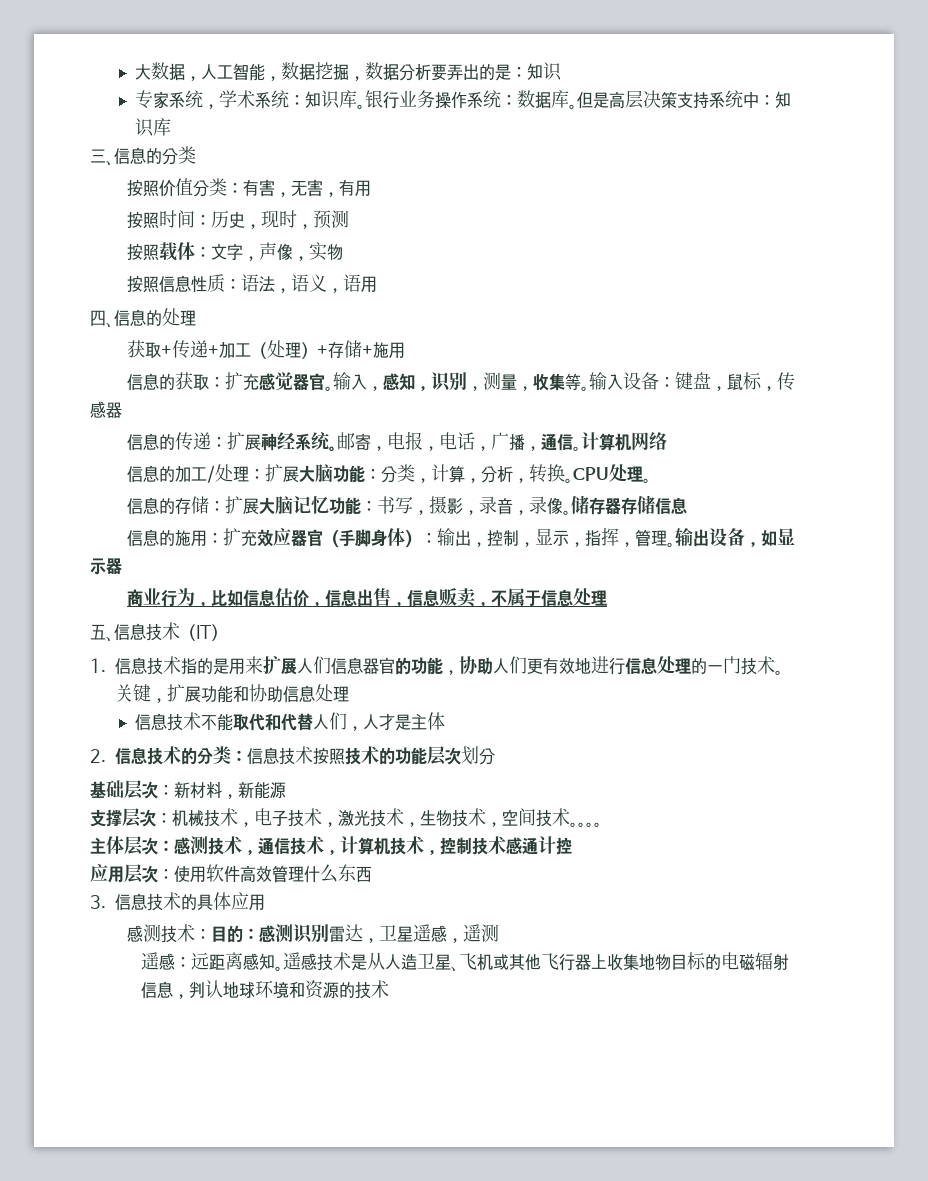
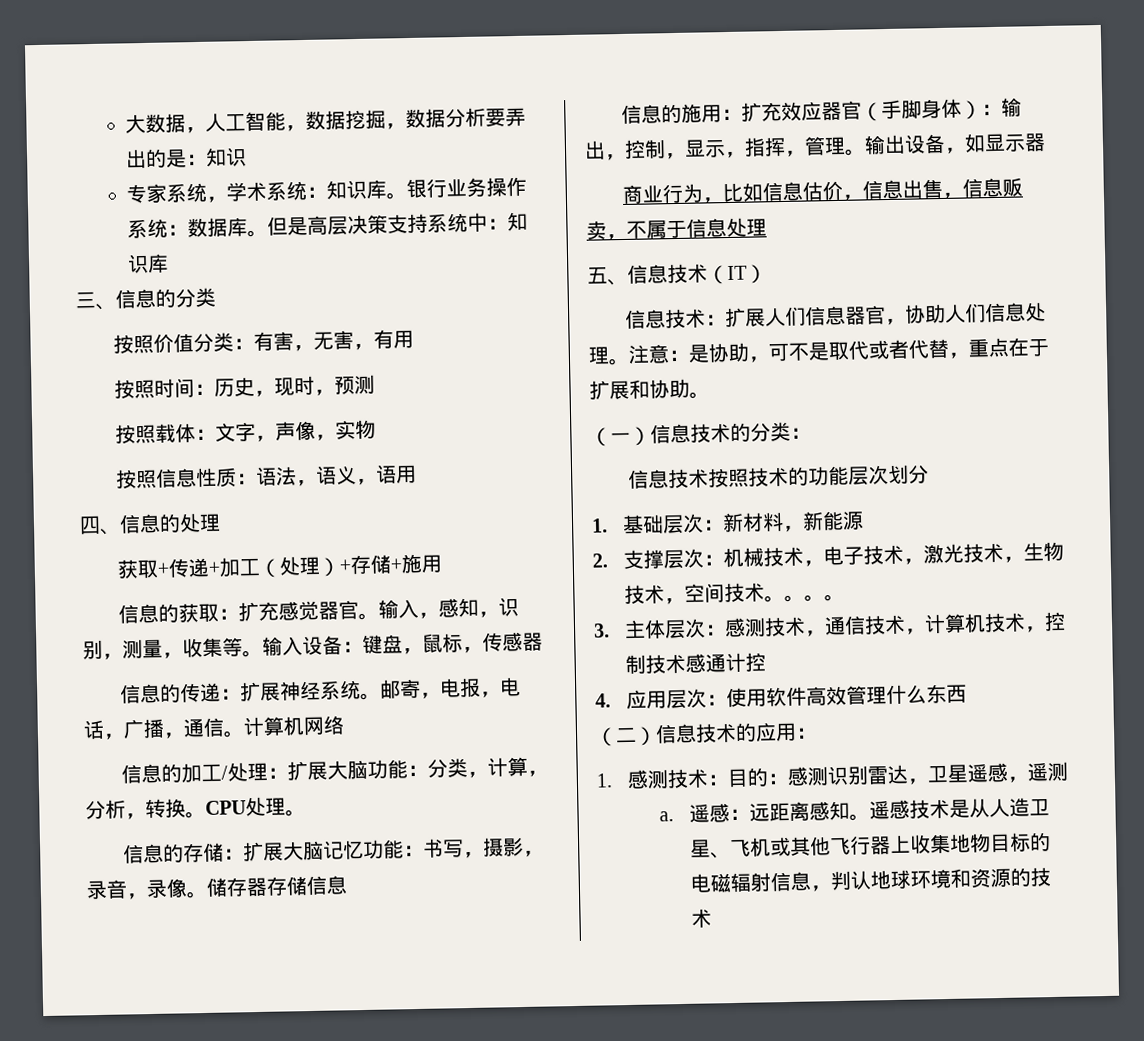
- 1.信息技术指的是用来扩展人们信息器官的功能，协助人们更有效地进行信息处理的一门技术。关键，扩展功能和协助信息处理
- 信息技术不能取代和代替人们，人才是主体
- 2.信息技术的分类：信息技术按照技术的功能层次划分
+ 信息技术：扩展人们信息器官，协助人们信息处理。注意：是协助，可不是取代或者代替，重点在于扩展和协助。
+ （一）信息技术的分类：
+ 信息技术按照技术的功能层次划分
- 基础层次：新材料，新能源
+ 1.基础层次：新材料，新能源
- 支撑层次：机械技术，电子技术，激光技术，生物技术，空间技术。
+ 2.支撑层次：机械技术，电子技术，激光技术，生物技术，空间技术。
- 主体层次：感测技术，通信技术，计算机技术，控制技术感通计控
+ 3.主体层次：感测技术，通信技术，计算机技术，控制技术感通计控
- 应用层次：使用软件高效管理什么东西
+ 4.应用层次：使用软件高效管理什么东西
- 3.信息技术的具体应用
- 感测技术：目的：感测识别雷达，卫星遥感，遥测
+ （二）信息技术的应用：
+ 1.感测技术：目的：感测识别雷达，卫星遥感，遥测
+ a.

